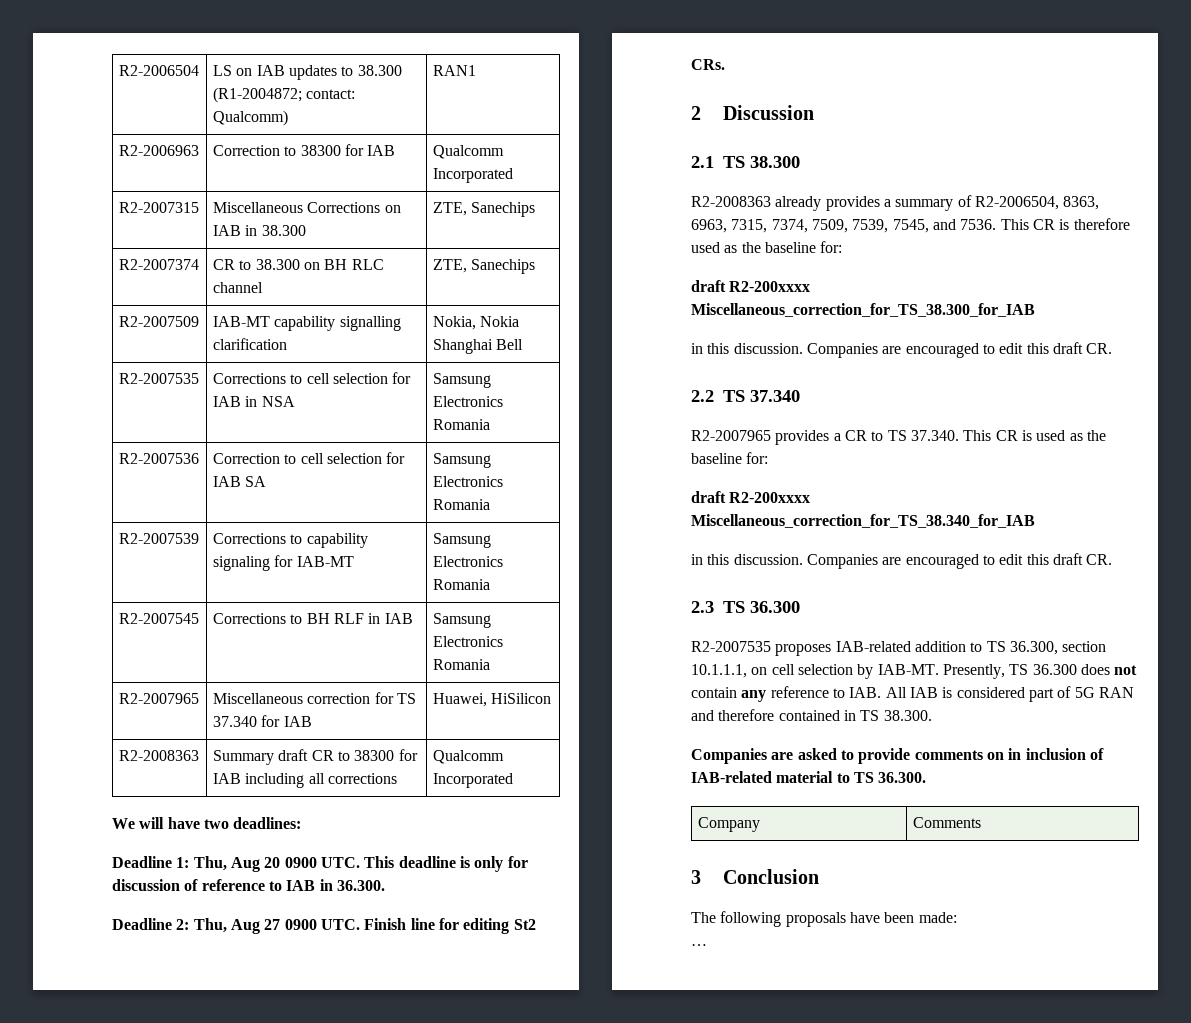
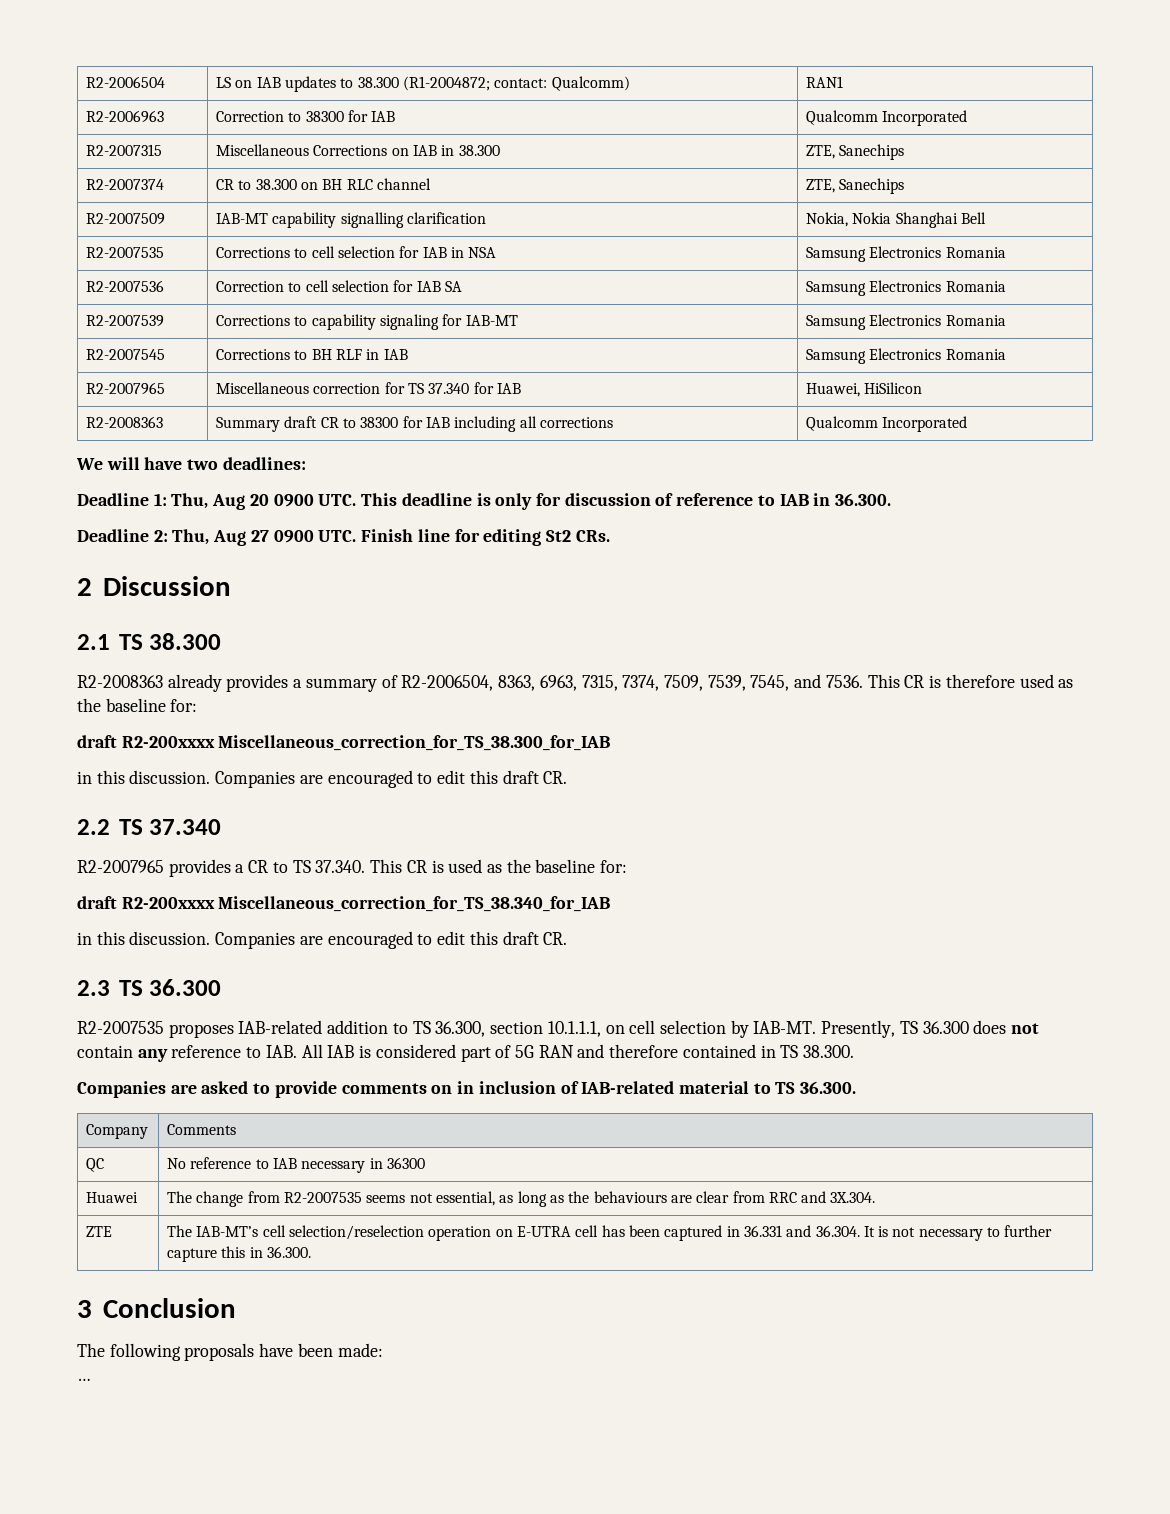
+ QC | No reference to IAB necessary in 36300
+ Huawei | The change from R2-2007535 seems not essential, as long as the behaviours are clear from RRC and 3X.304.
+ ZTE | The IAB-MT’s cell selection/reselection operation on E-UTRA cell has been captured in 36.331 and 36.304. It is not necessary to further capture this in 36.300.

